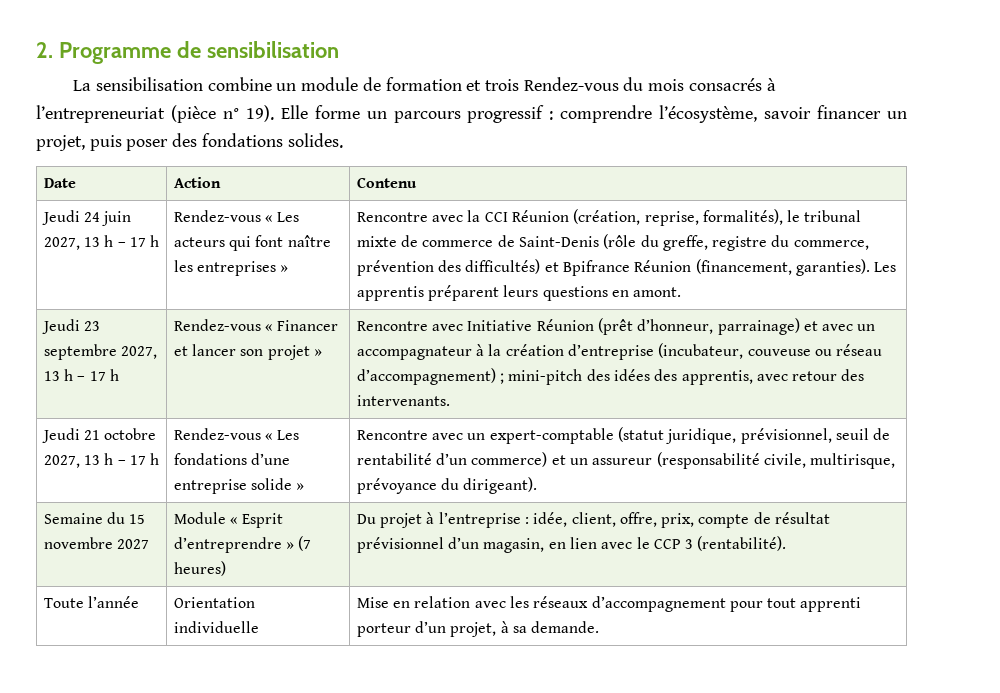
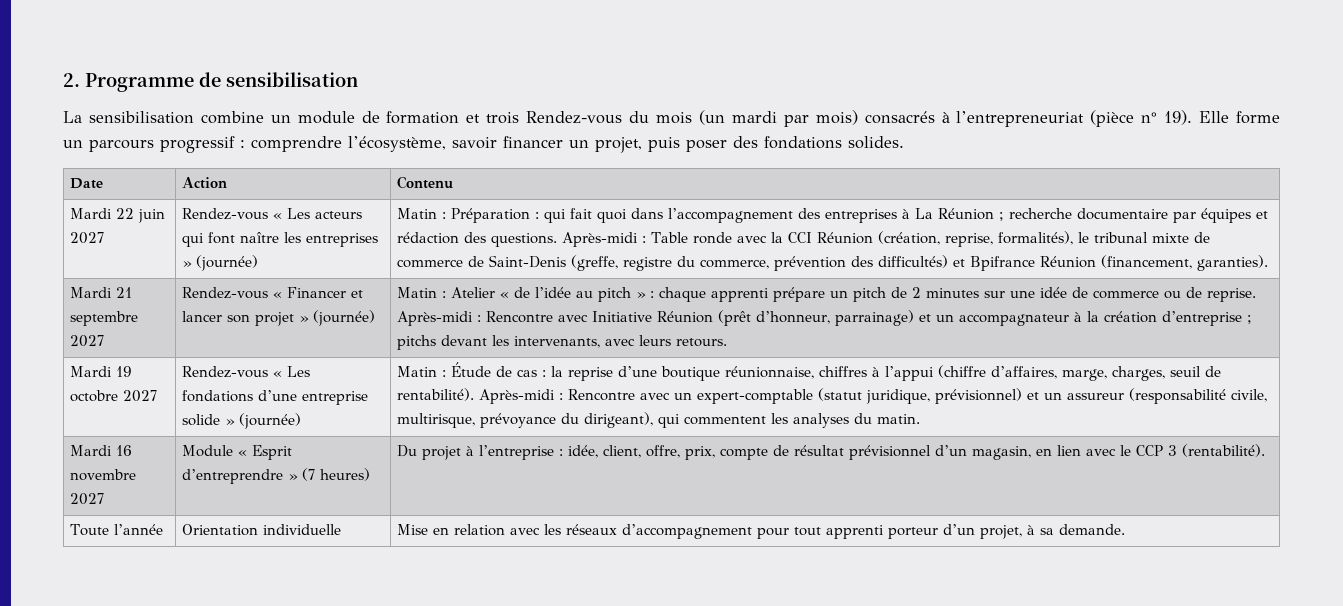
- La sensibilisation combine un module de formation et trois Rendez-vous du mois consacrés à l’entrepreneuriat (pièce n° 19).
+ La sensibilisation combine un module de formation et trois Rendez-vous du mois (un mardi par mois) consacrés à l’entrepreneuriat (pièce n° 19).
- Jeudi 24 juin 2027, 13 h – 17 h
+ Mardi 22 juin 2027
- Rendez-vous « Les acteurs qui font naître les entreprises » | Rencontre avec la CCI Réunion (création, reprise, formalités), le tribunal mixte de commerce de Saint-Denis (rôle du greffe, registre du commerce, prévention des difficultés) et Bpifrance Réunion (financement, garanties). Les apprentis préparent leurs questions en amont.
- Jeudi 23 septembre 2027, 13 h – 17 h
+ Rendez-vous « Les acteurs qui font naître les entreprises » (journée) | Matin : Préparation : qui fait quoi dans l’accompagnement des entreprises à La Réunion ; recherche documentaire par équipes et rédaction des questions. Après-midi : Table ronde avec la CCI Réunion (création, reprise, formalités), le tribunal mixte de commerce de Saint-Denis (greffe, registre du commerce, prévention des difficultés) et Bpifrance Réunion (financement, garanties).
+ Mardi 21 septembre 2027
- Rendez-vous « Financer et lancer son projet » | Rencontre avec Initiative Réunion (prêt d’honneur, parrainage) et avec un accompagnateur à la création d’entreprise (incubateur, couveuse ou réseau d’accompagnement) ; mini-pitch des idées des apprentis, avec retour des intervenants.
- Jeudi 21 octobre 2027, 13 h – 17 h | Rendez-vous « Les fondations d’une entreprise solide » | Rencontre avec un expert-comptable (statut juridique, prévisionnel, seuil de rentabilité d’un commerce) et un assureur (responsabilité civile, multirisque, prévoyance du dirigeant).
- Semaine du 15 novembre 2027 | Module « Esprit d’entreprendre » (7 heures) | Du projet à l’entreprise : idée, client, offre, prix, compte de résultat prévisionnel d’un magasin, en lien avec le CCP 3 (rentabilité).
+ Rendez-vous « Financer et lancer son projet » (journée) | Matin : Atelier « de l’idée au pitch » : chaque apprenti prépare un pitch de 2 minutes sur une idée de commerce ou de reprise. Après-midi : Rencontre avec Initiative Réunion (prêt d’honneur, parrainage) et un accompagnateur à la création d’entreprise ; pitchs devant les intervenants, avec leurs retours.
+ Mardi 19 octobre 2027 | Rendez-vous « Les fondations d’une entreprise solide » (journée) | Matin : Étude de cas : la reprise d’une boutique réunionnaise, chiffres à l’appui (chiffre d’affaires, marge, charges, seuil de rentabilité). Après-midi : Rencontre avec un expert-comptable (statut juridique, prévisionnel) et un assureur (responsabilité civile, multirisque, prévoyance du dirigeant), qui commentent les analyses du matin.
+ Mardi 16 novembre 2027 | Module « Esprit d’entreprendre » (7 heures) | Du projet à l’entreprise : idée, client, offre, prix, compte de résultat prévisionnel d’un magasin, en lien avec le CCP 3 (rentabilité).

